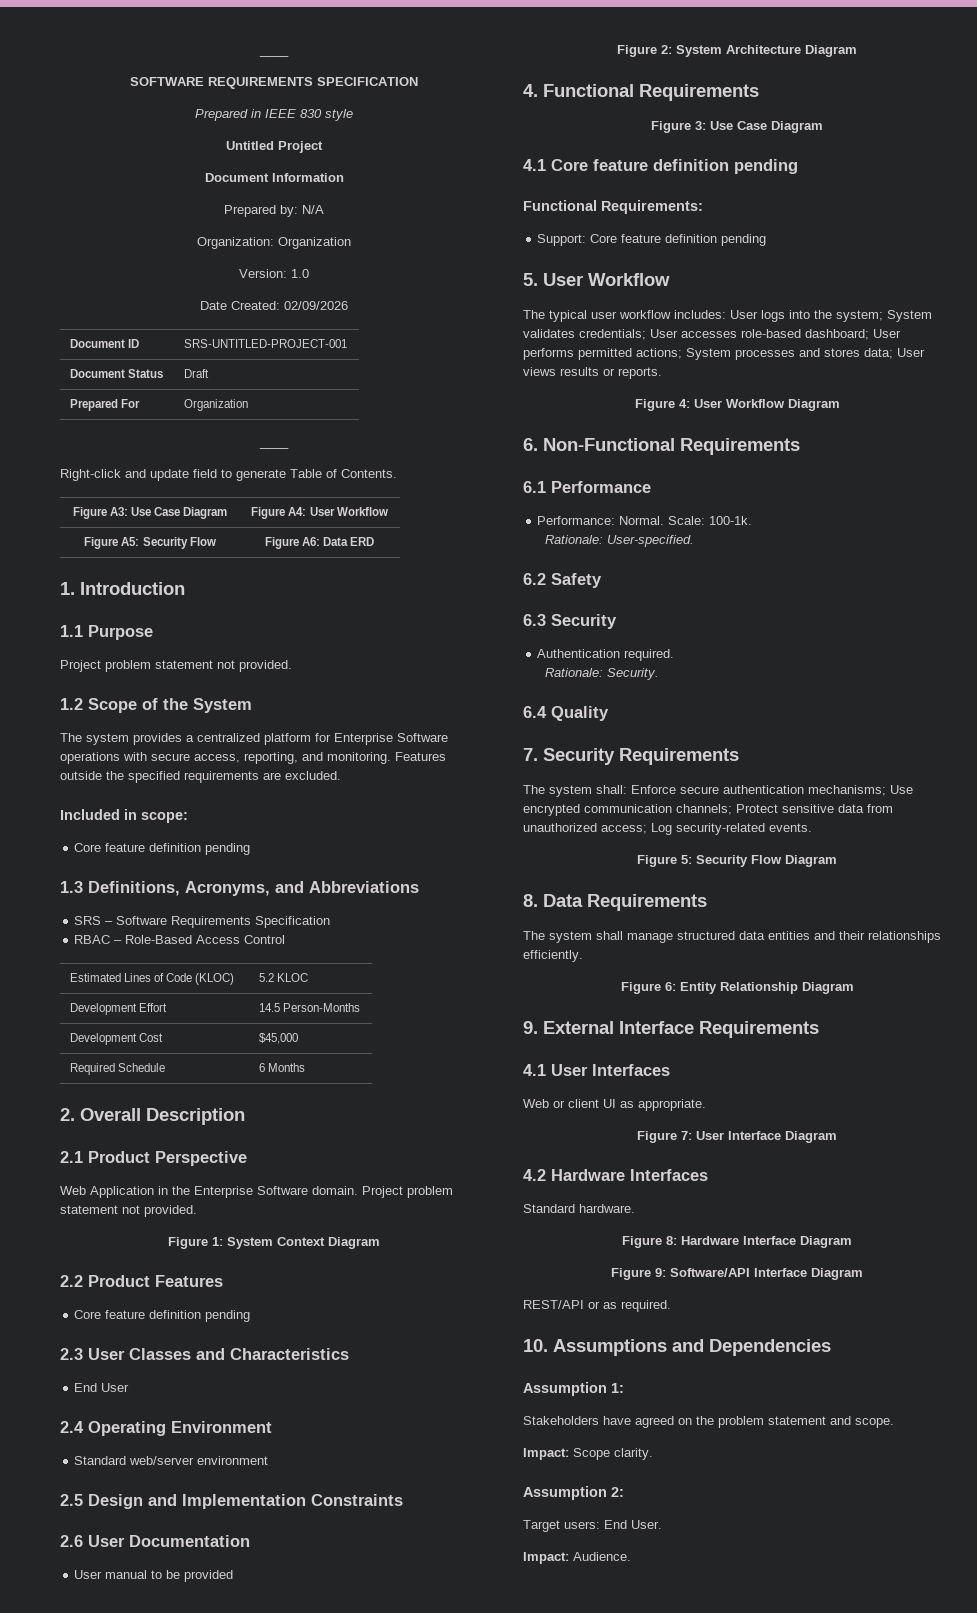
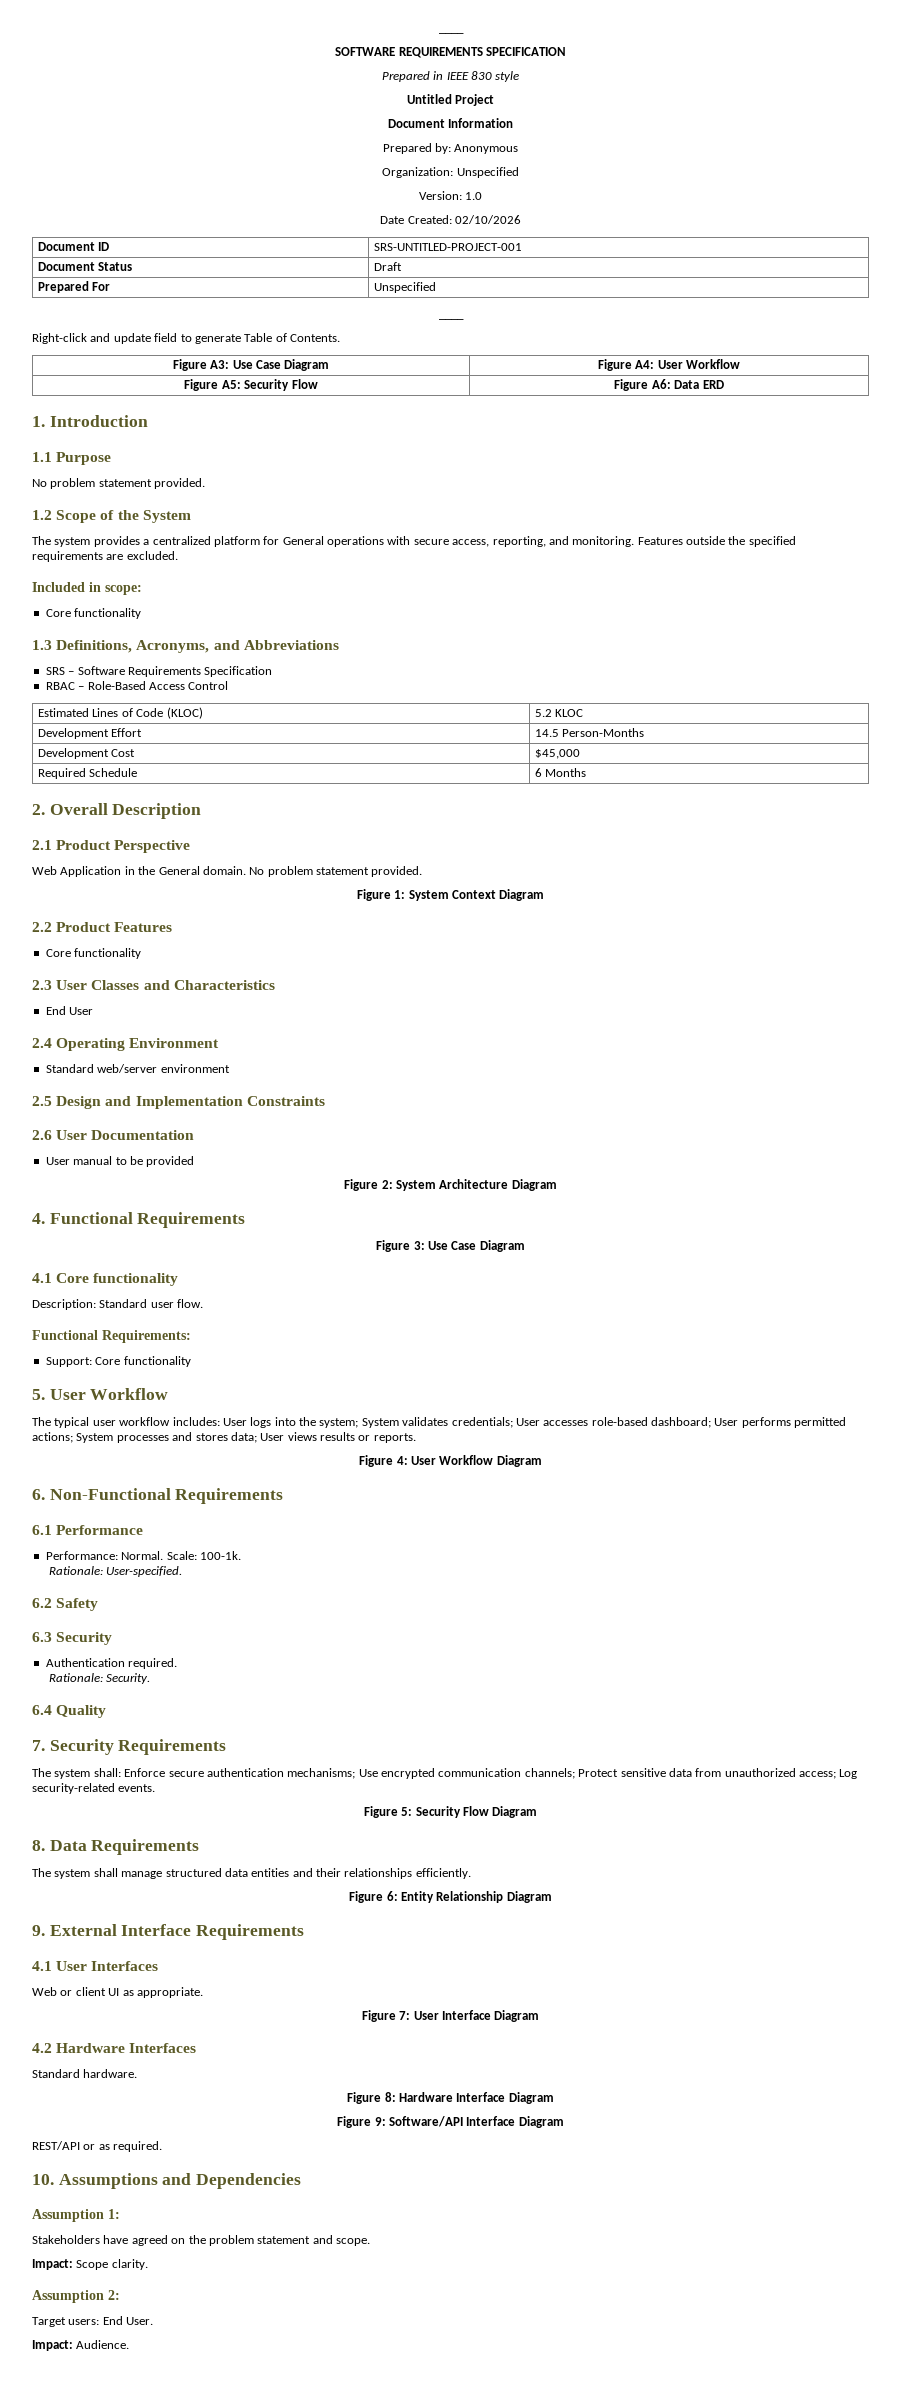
- Prepared by: N/A
+ Prepared by: Anonymous
- Organization: Organization
+ Organization: Unspecified
- Date Created: 02/09/2026
+ Date Created: 02/10/2026
- Prepared For | Organization
+ Prepared For | Unspecified
  1.1 Purpose
- Project problem statement not provided.
+ No problem statement provided.
- The system provides a centralized platform for Enterprise Software operations with secure access, reporting, and monitoring.
+ The system provides a centralized platform for General operations with secure access, reporting, and monitoring.
  Included in scope:
- Core feature definition pending
+ Core functionality
- Web Application in the Enterprise Software domain. Project problem statement not provided.
+ Web Application in the General domain. No problem statement provided.
  2.2 Product Features
- Core feature definition pending
+ Core functionality
- 4.1 Core feature definition pending
+ 4.1 Core functionality
+ Description: Standard user flow.
- Support: Core feature definition pending
+ Support: Core functionality

